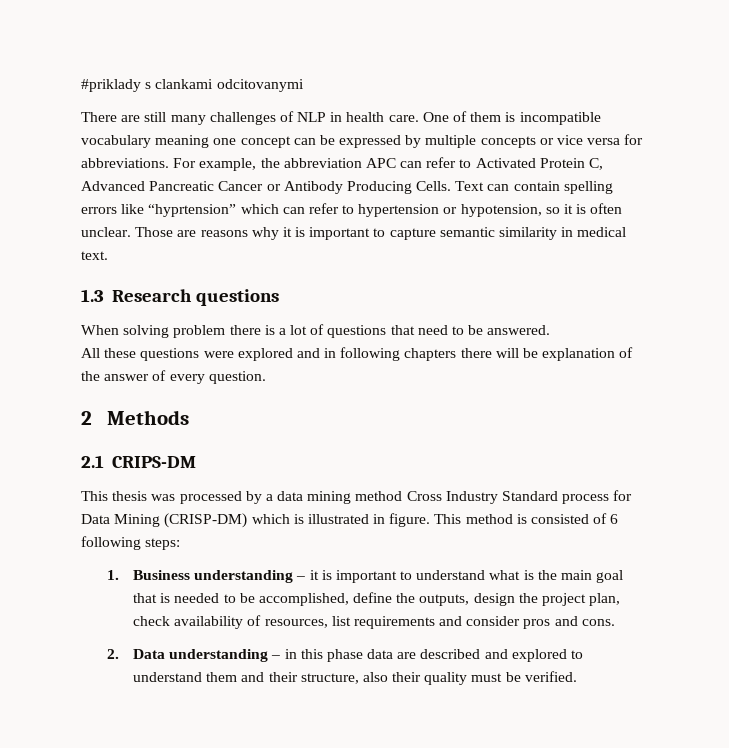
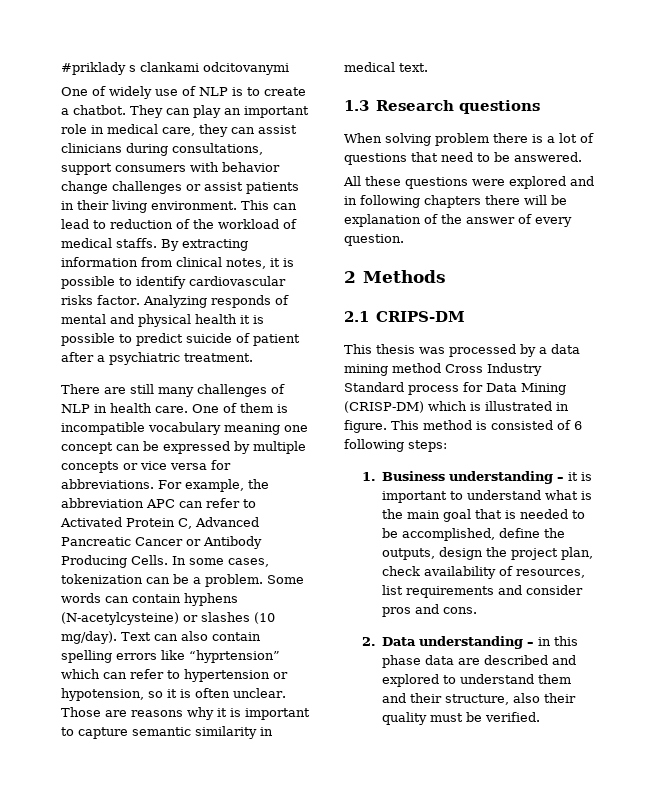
+ One of widely use of NLP is to create a chatbot. They can play an important role in medical care, they can assist clinicians during consultations, support consumers with behavior change challenges or assist patients in their living environment. This can lead to reduction of the workload of medical staffs. By extracting information from clinical notes, it is possible to identify cardiovascular risks factor. Analyzing responds of mental and physical health it is possible to predict suicide of patient after a psychiatric treatment.
+ In some cases, tokenization can be a problem. Some words can contain hyphens (N-acetylcysteine) or slashes (10 mg/day).
- Text can contain spelling errors like “hyprtension” which can refer to hypertension or hypotension, so it is often unclear.
+ Text can also contain spelling errors like “hyprtension” which can refer to hypertension or hypotension, so it is often unclear.

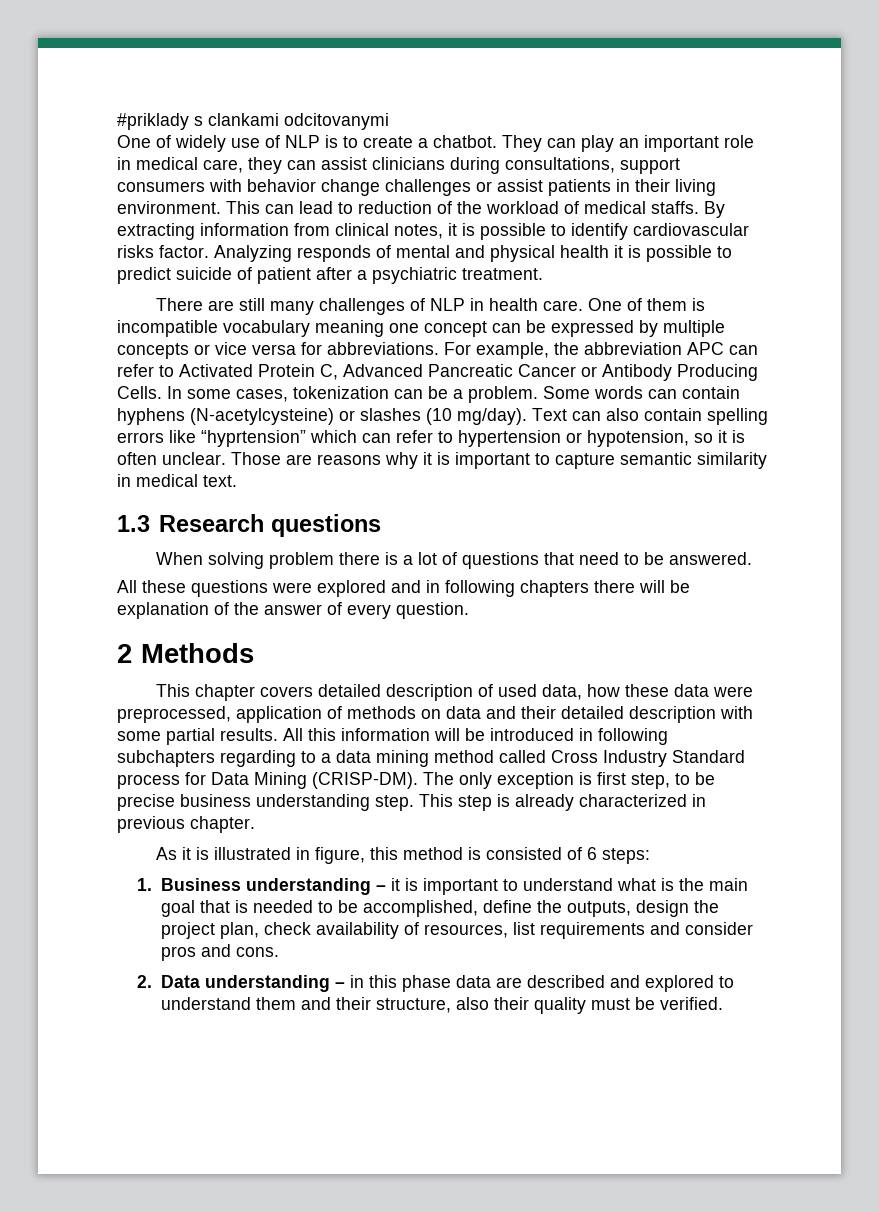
- 2.1 CRIPS-DM
- This thesis was processed by a data mining method Cross Industry Standard process for Data Mining (CRISP-DM) which is illustrated in figure. This method is consisted of 6 following steps:
+ This chapter covers detailed description of used data, how these data were preprocessed, application of methods on data and their detailed description with some partial results. All this information will be introduced in following subchapters regarding to a data mining method called Cross Industry Standard process for Data Mining (CRISP-DM). The only exception is first step, to be precise business understanding step. This step is already characterized in previous chapter.
+ As it is illustrated in figure, this method is consisted of 6 steps:

